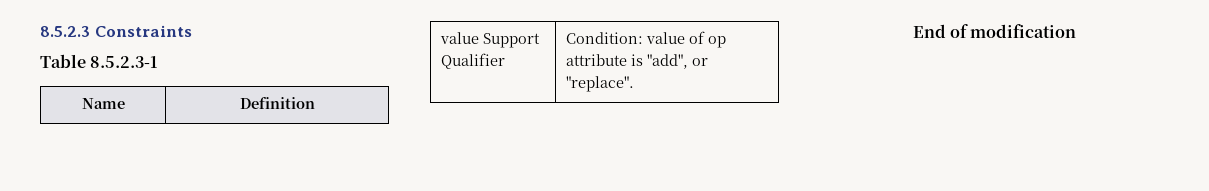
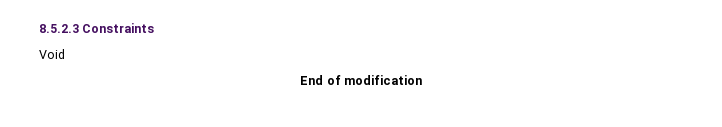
- Table 8.5.2.3-1
- Name | Definition
- value Support Qualifier | Condition: value of op attribute is "add", or "replace".
+ Void

